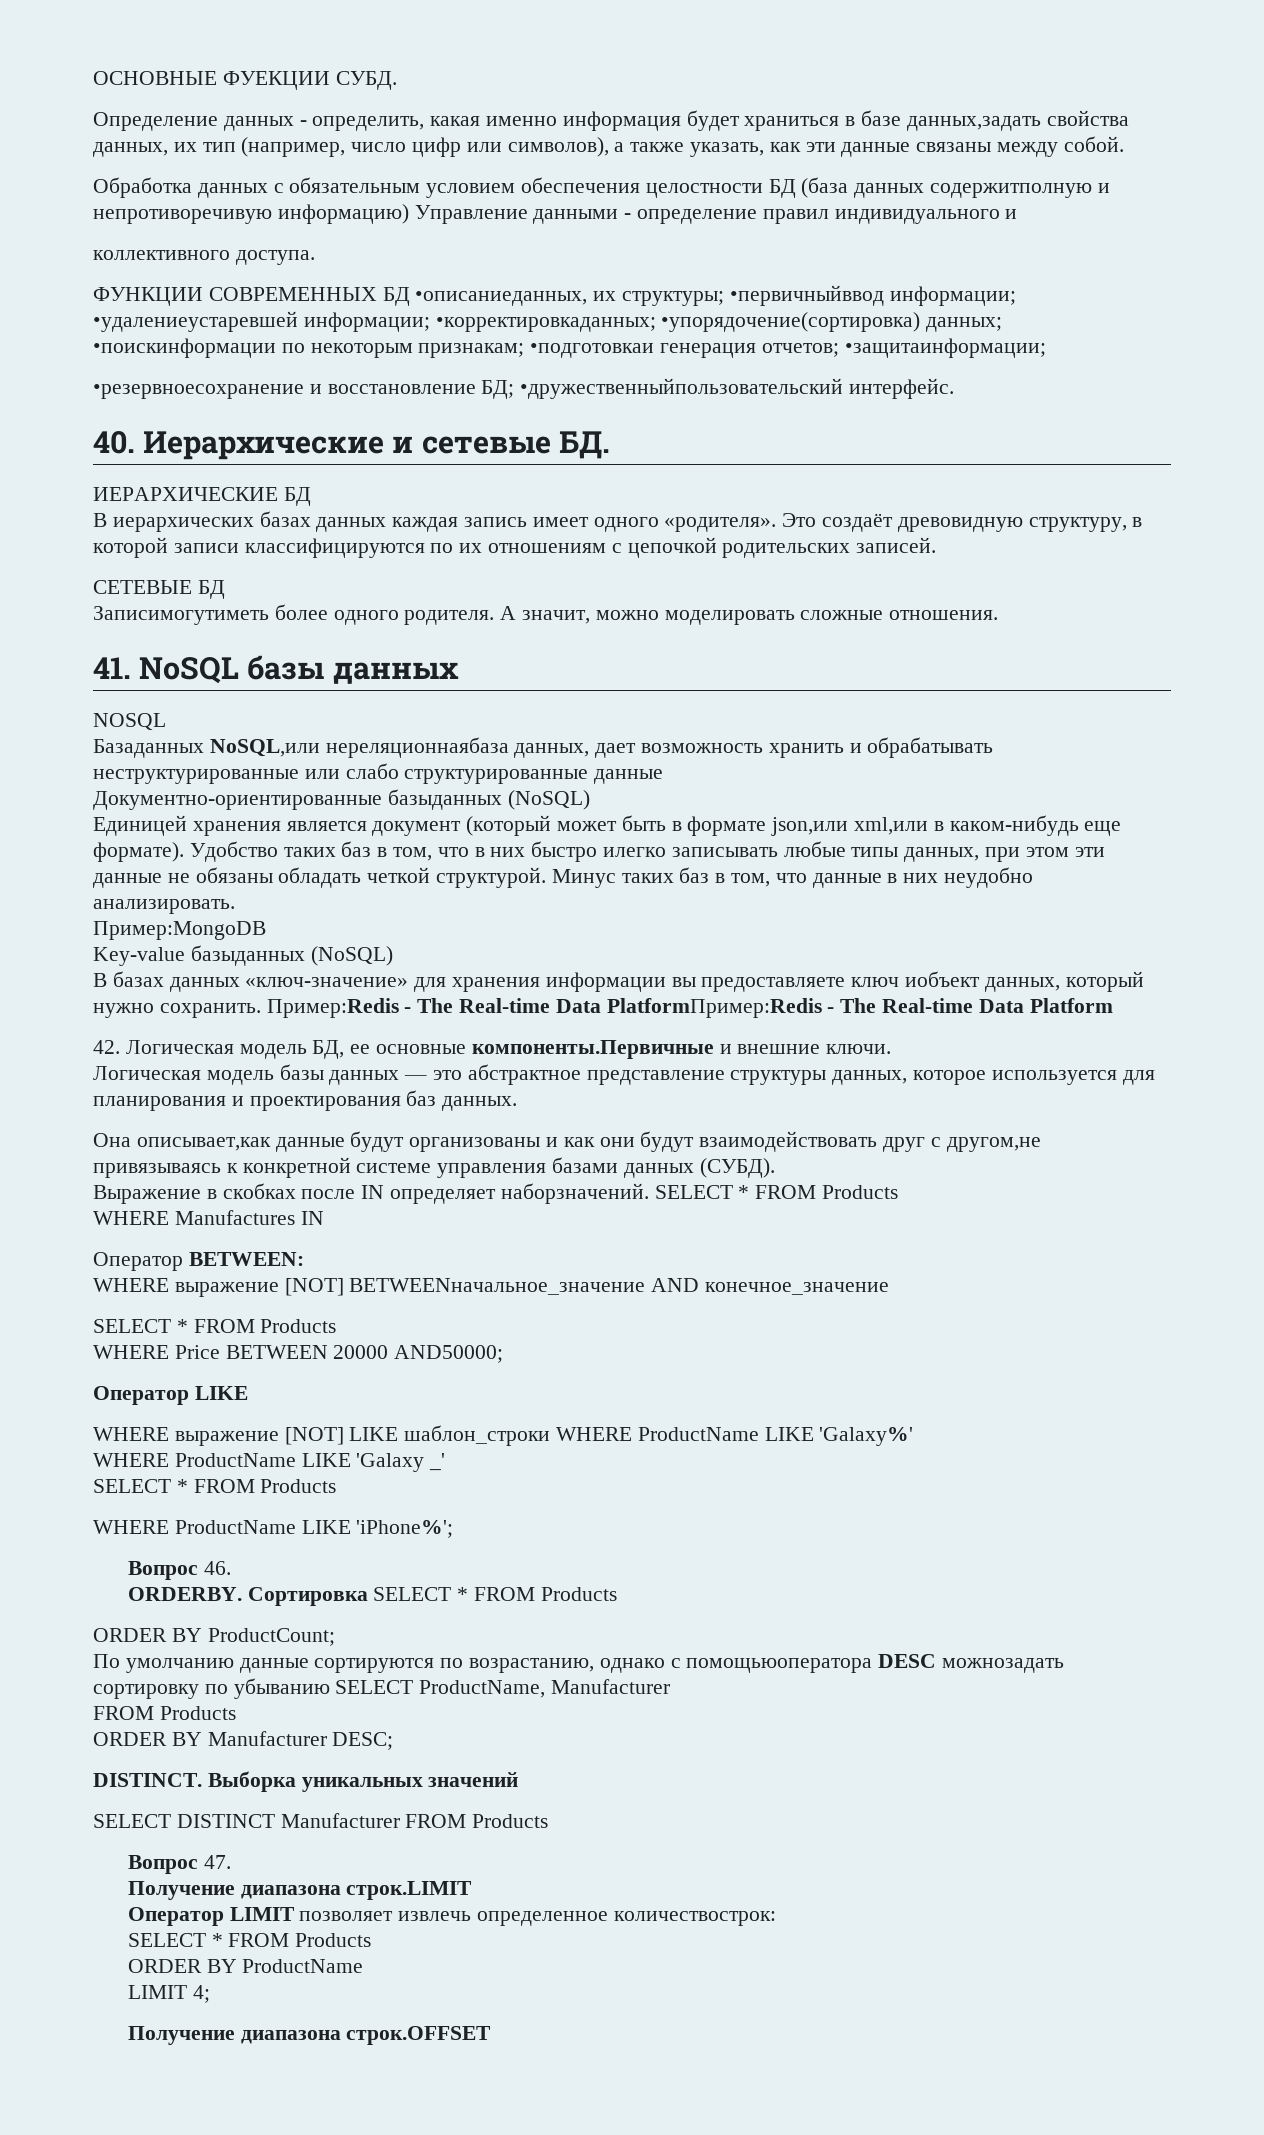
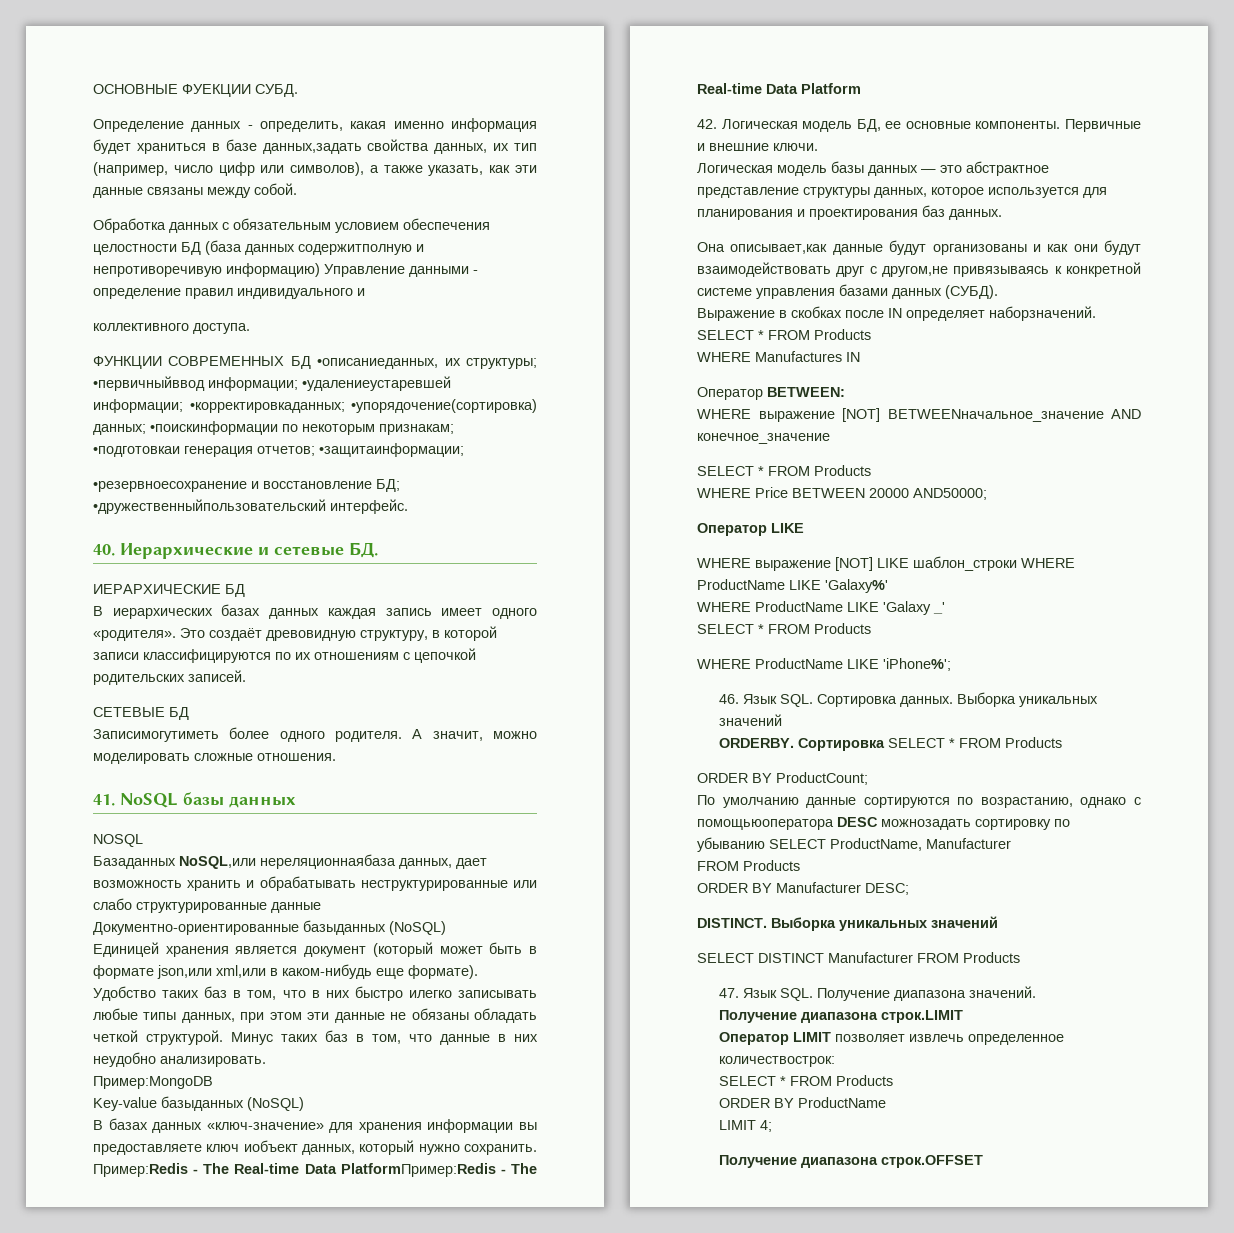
- 42. Логическая модель БД, ее основные компоненты.Первичные и внешние ключи.
+ 42. Логическая модель БД, ее основные компоненты. Первичные и внешние ключи.
- Вопрос 46.
+ 46. Язык SQL. Сортировка данных. Выборка уникальных значений
- Вопрос 47.
+ 47. Язык SQL. Получение диапазона значений.

